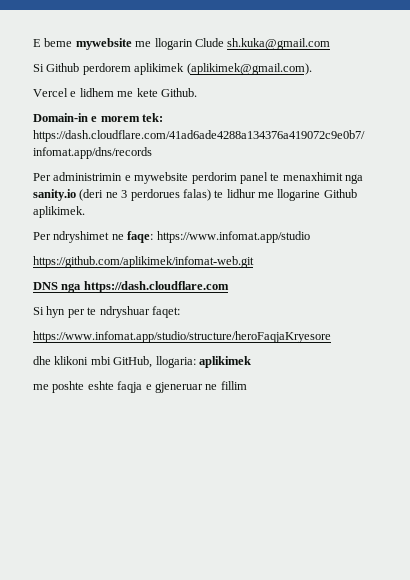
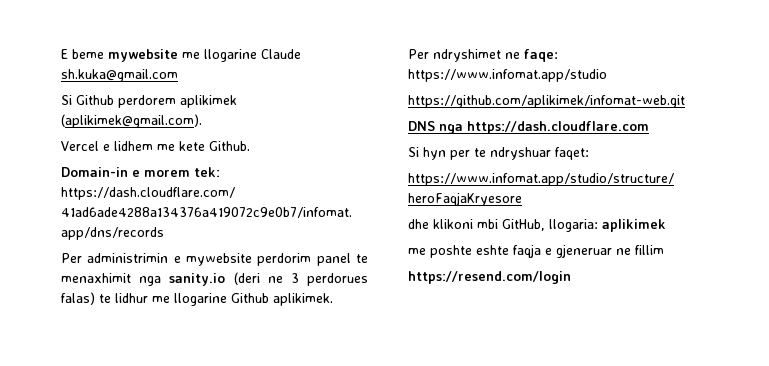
- E beme mywebsite me llogarin Clude sh.kuka@gmail.com
+ E beme mywebsite me llogarine Claude sh.kuka@gmail.com
+ https://resend.com/login

